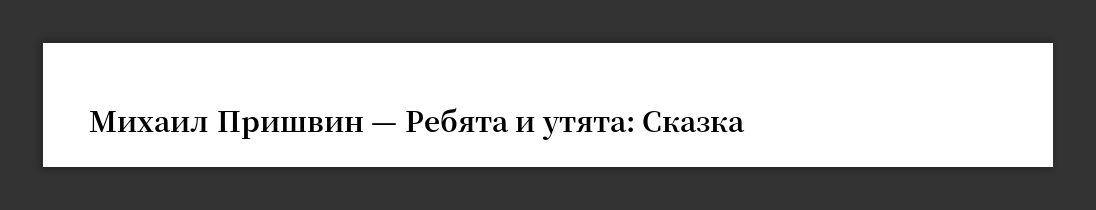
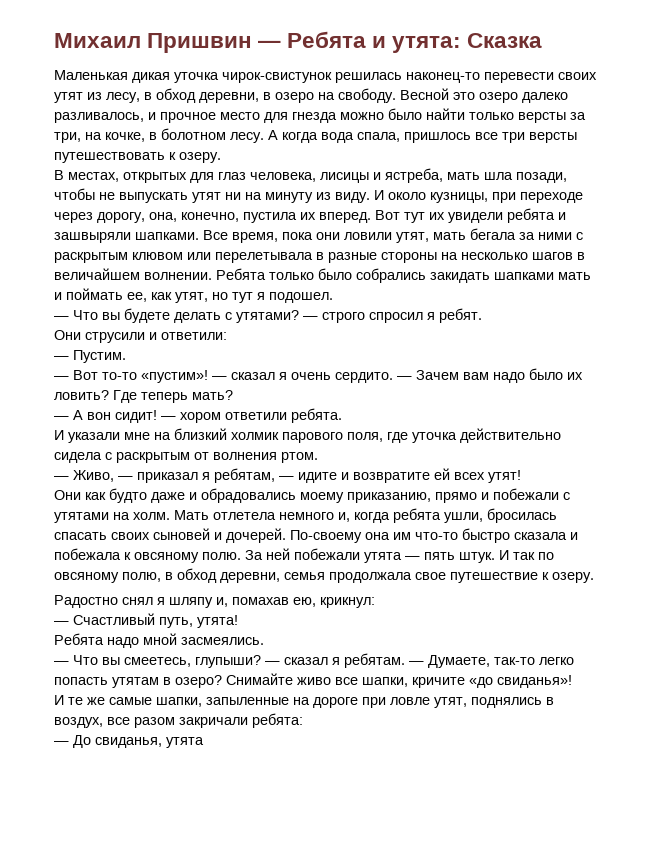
+ Маленькая дикая уточка чирок-свистунок решилась наконец-то перевести своих утят из лесу, в обход деревни, в озеро на свободу. Весной это озеро далеко разливалось, и прочное место для гнезда можно было найти только версты за три, на кочке, в болотном лесу. А когда вода спала, пришлось все три версты путешествовать к озеру.
+ В местах, открытых для глаз человека, лисицы и ястреба, мать шла позади, чтобы не выпускать утят ни на минуту из виду. И около кузницы, при переходе через дорогу, она, конечно, пустила их вперед. Вот тут их увидели ребята и зашвыряли шапками. Все время, пока они ловили утят, мать бегала за ними с раскрытым клювом или перелетывала в разные стороны на несколько шагов в величайшем волнении. Ребята только было собрались закидать шапками мать и поймать ее, как утят, но тут я подошел.
+ — Что вы будете делать с утятами? — строго спросил я ребят.
+ Они струсили и ответили:
+ — Пустим.
+ — Вот то-то «пустим»! — сказал я очень сердито. — Зачем вам надо было их ловить? Где теперь мать?
+ — А вон сидит! — хором ответили ребята.
+ И указали мне на близкий холмик парового поля, где уточка действительно сидела с раскрытым от волнения ртом.
+ — Живо, — приказал я ребятам, — идите и возвратите ей всех утят!
+ Они как будто даже и обрадовались моему приказанию, прямо и побежали с утятами на холм. Мать отлетела немного и, когда ребята ушли, бросилась спасать своих сыновей и дочерей. По-своему она им что-то быстро сказала и побежала к овсяному полю. За ней побежали утята — пять штук. И так по овсяному полю, в обход деревни, семья продолжала свое путешествие к озеру.
+ Радостно снял я шляпу и, помахав ею, крикнул:
+ — Счастливый путь, утята!
+ Ребята надо мной засмеялись.
+ — Что вы смеетесь, глупыши? — сказал я ребятам. — Думаете, так-то легко попасть утятам в озеро? Снимайте живо все шапки, кричите «до свиданья»!
+ И те же самые шапки, запыленные на дороге при ловле утят, поднялись в воздух, все разом закричали ребята:
+ — До свиданья, утята

